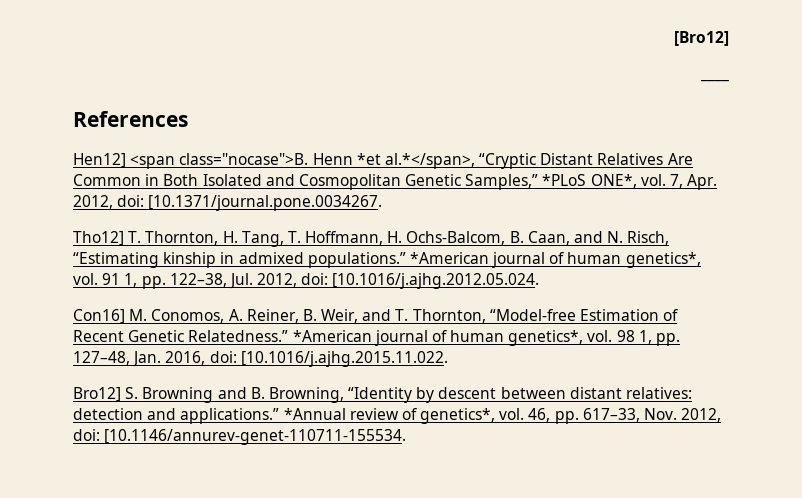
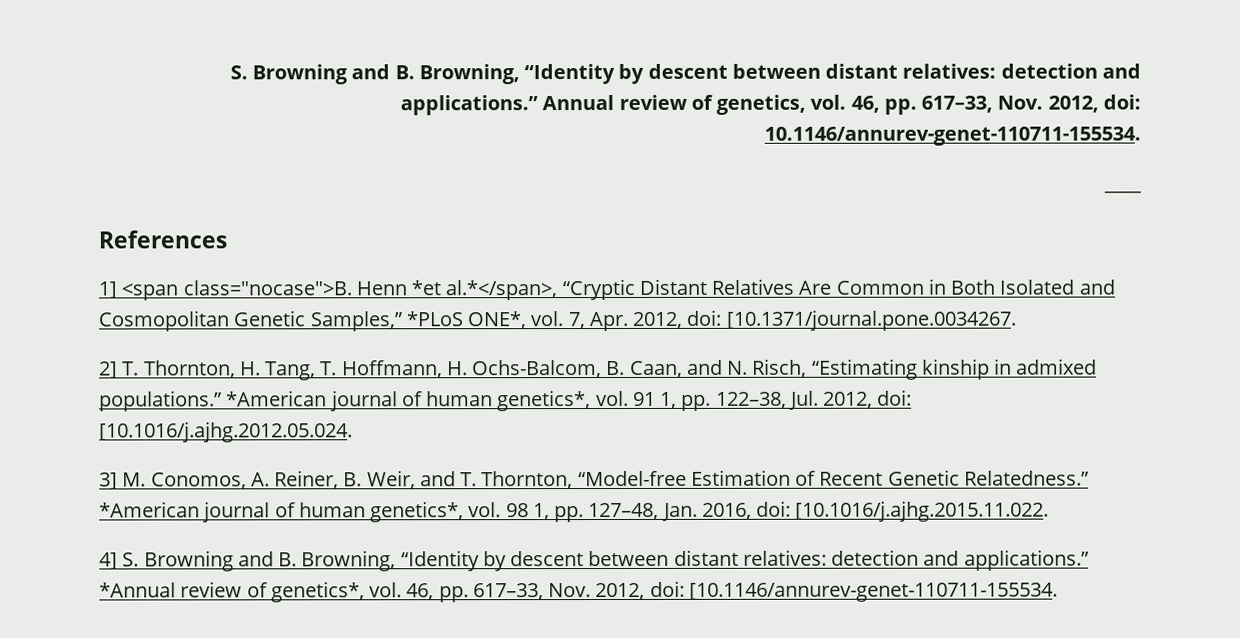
- [Bro12]
+ S. Browning and B. Browning, “Identity by descent between distant relatives: detection and applications.” Annual review of genetics, vol. 46, pp. 617–33, Nov. 2012, doi: 10.1146/annurev-genet-110711-155534.
- Hen12] <span class="nocase">B.
+ 1] <span class="nocase">B.
- Tho12] T. Thornton, H. Tang, T. Hoffmann, H. Ochs-Balcom, B. Caan, and N. Risch, “Estimating kinship in admixed populations.”
+ 2] T. Thornton, H. Tang, T. Hoffmann, H. Ochs-Balcom, B. Caan, and N. Risch, “Estimating kinship in admixed populations.”
- Con16] M. Conomos, A. Reiner, B. Weir, and T. Thornton, “Model-free Estimation of Recent Genetic Relatedness.”
+ 3] M. Conomos, A. Reiner, B. Weir, and T. Thornton, “Model-free Estimation of Recent Genetic Relatedness.”
- Bro12] S. Browning and B. Browning, “Identity by descent between distant relatives: detection and applications.”
+ 4] S. Browning and B. Browning, “Identity by descent between distant relatives: detection and applications.”

